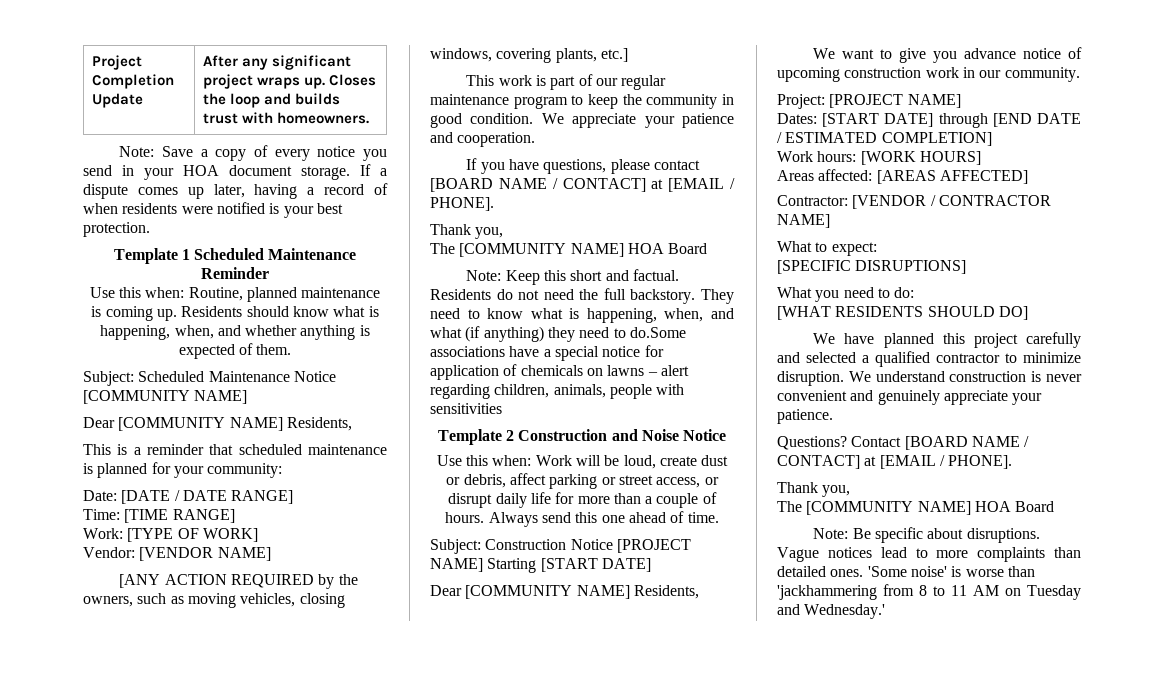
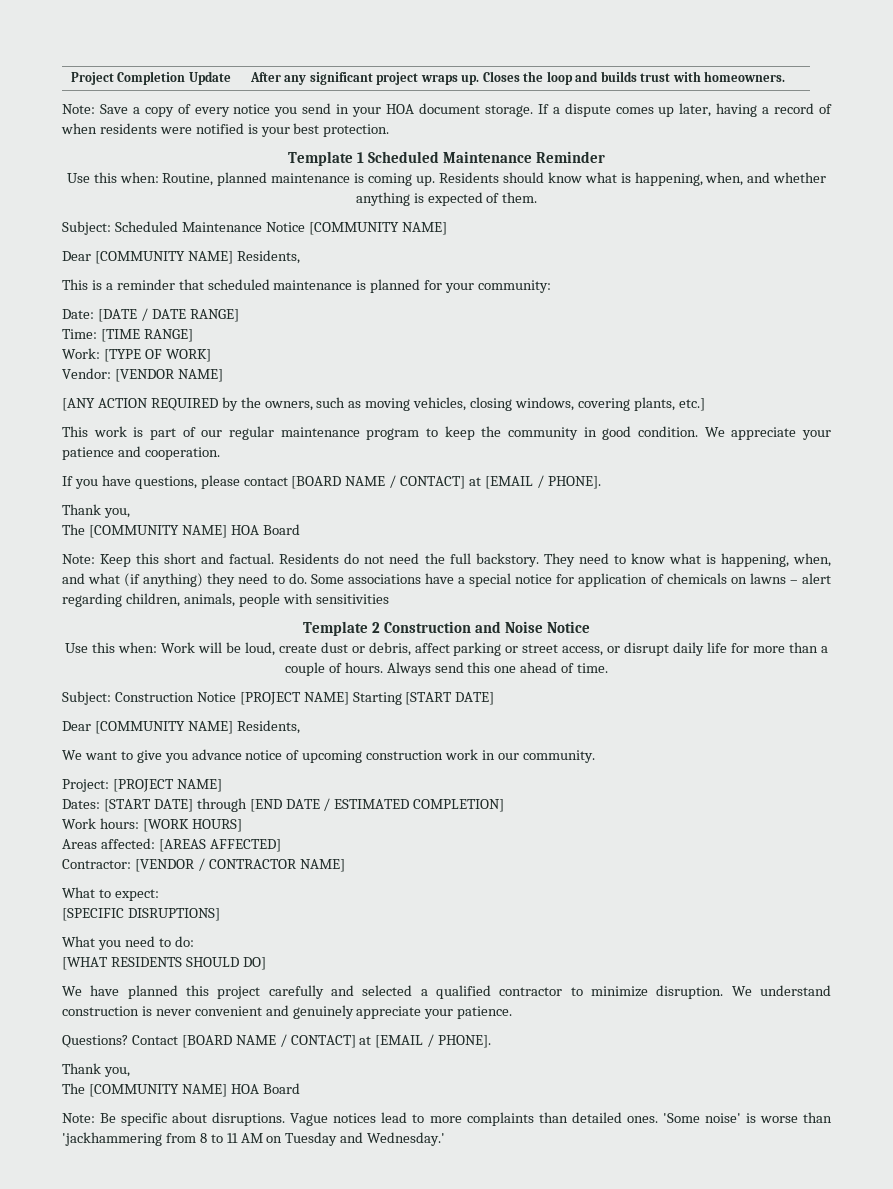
- They need to know what is happening, when, and what (if anything) they need to do.Some associations have a special notice for application of chemicals on lawns – alert regarding children, animals, people with sensitivities
+ They need to know what is happening, when, and what (if anything) they need to do. Some associations have a special notice for application of chemicals on lawns – alert regarding children, animals, people with sensitivities

